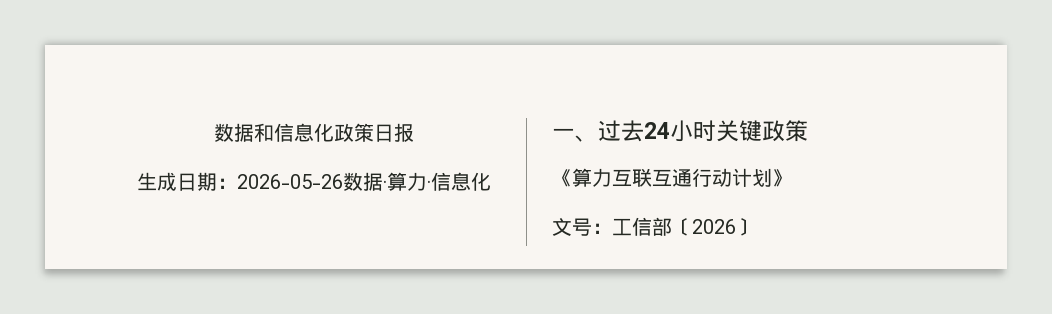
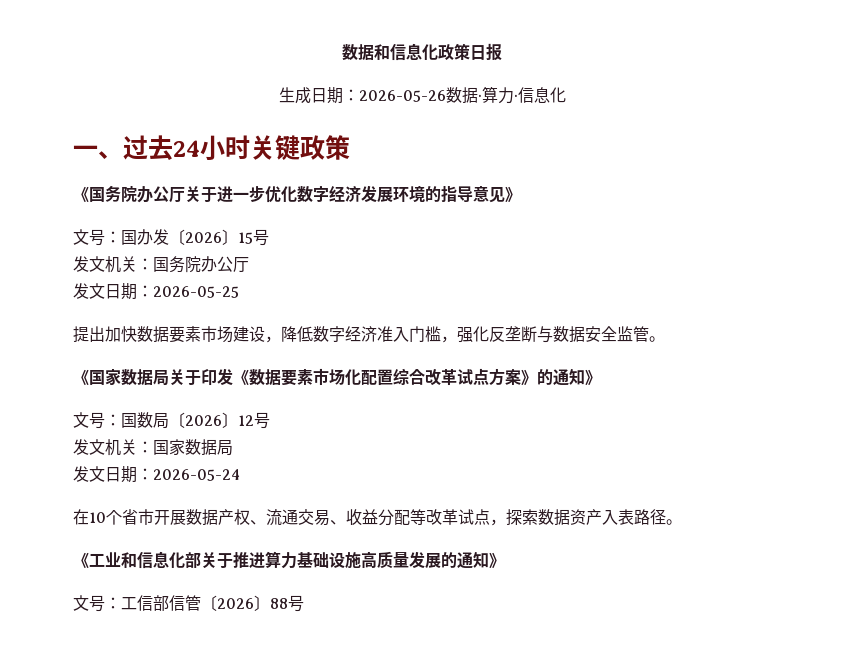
- 《算力互联互通行动计划》
+ 《国务院办公厅关于进一步优化数字经济发展环境的指导意见》
+ 文号：国办发〔2026〕15号
+ 发文机关：国务院办公厅
+ 发文日期：2026-05-25
+ 提出加快数据要素市场建设，降低数字经济准入门槛，强化反垄断与数据安全监管。
+ 《国家数据局关于印发《数据要素市场化配置综合改革试点方案》的通知》
+ 文号：国数局〔2026〕12号
+ 发文机关：国家数据局
+ 发文日期：2026-05-24
+ 在10个省市开展数据产权、流通交易、收益分配等改革试点，探索数据资产入表路径。
+ 《工业和信息化部关于推进算力基础设施高质量发展的通知》
- 文号：工信部〔2026〕
+ 文号：工信部信管〔2026〕88号

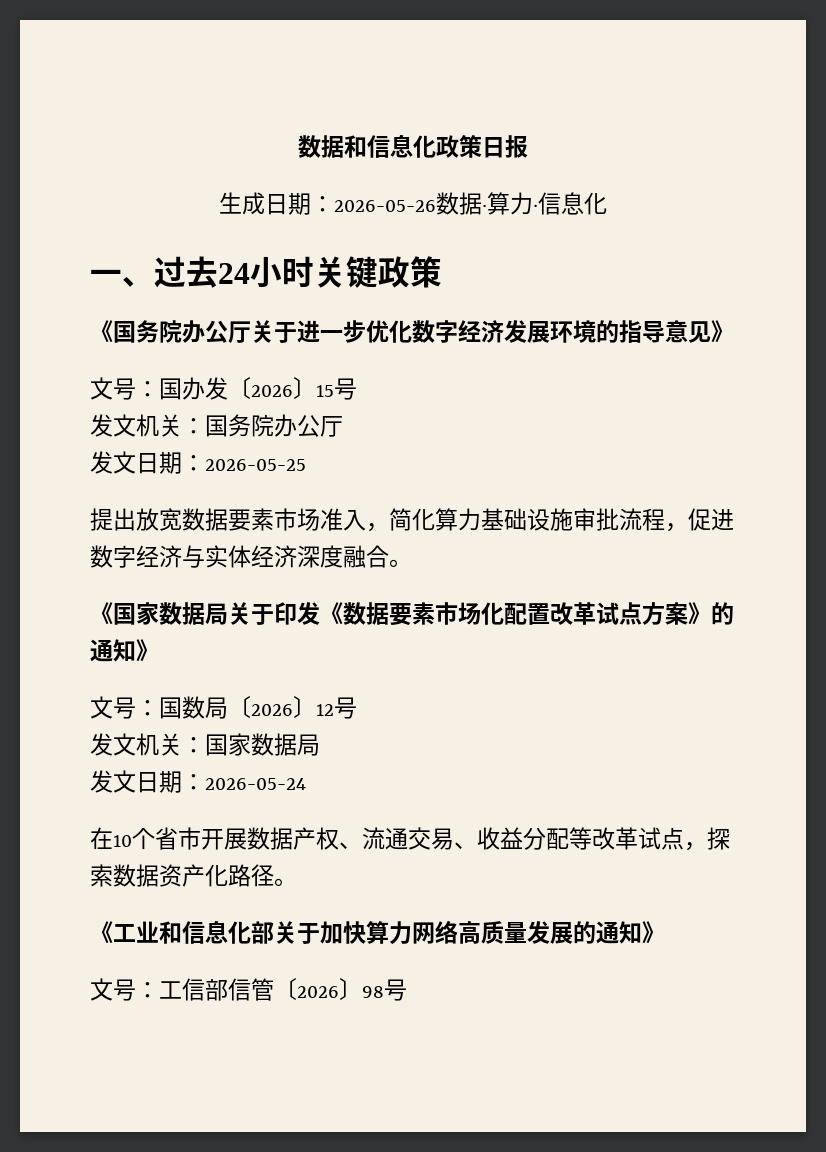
- 提出加快数据要素市场建设，降低数字经济准入门槛，强化反垄断与数据安全监管。
+ 提出放宽数据要素市场准入，简化算力基础设施审批流程，促进数字经济与实体经济深度融合。
- 《国家数据局关于印发《数据要素市场化配置综合改革试点方案》的通知》
+ 《国家数据局关于印发《数据要素市场化配置改革试点方案》的通知》
- 在10个省市开展数据产权、流通交易、收益分配等改革试点，探索数据资产入表路径。
+ 在10个省市开展数据产权、流通交易、收益分配等改革试点，探索数据资产化路径。
- 《工业和信息化部关于推进算力基础设施高质量发展的通知》
+ 《工业和信息化部关于加快算力网络高质量发展的通知》
- 文号：工信部信管〔2026〕88号
+ 文号：工信部信管〔2026〕98号

